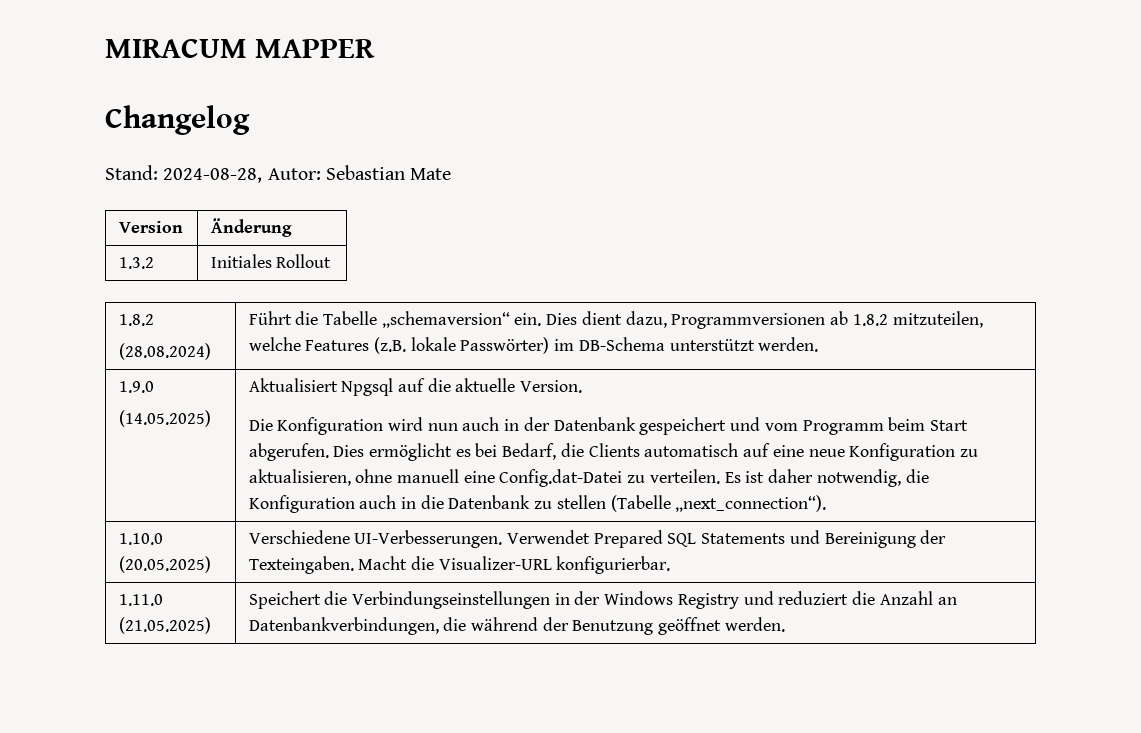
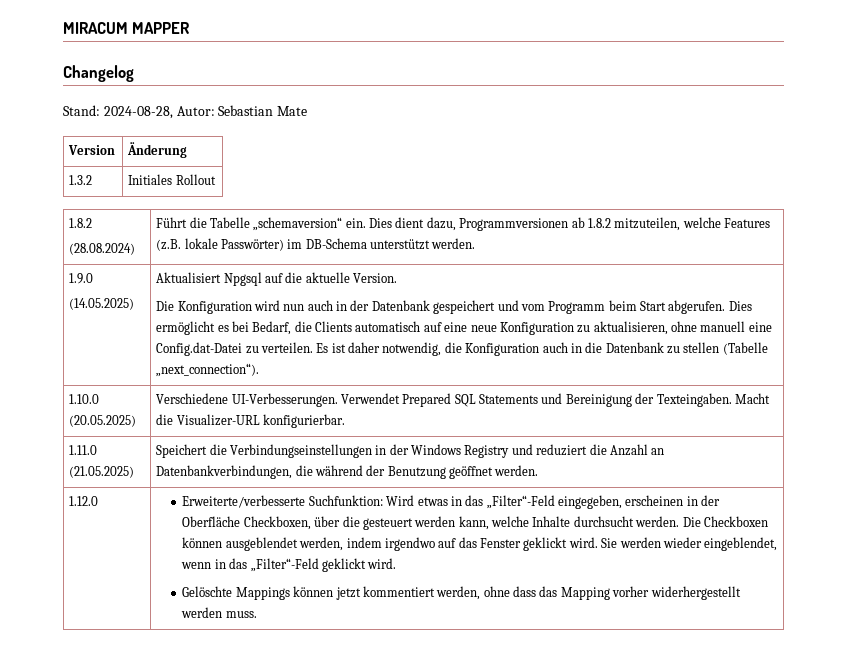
+ 1.12.0 | Erweiterte/verbesserte Suchfunktion: Wird etwas in das „Filter“-Feld eingegeben, erscheinen in der Oberfläche Checkboxen, über die gesteuert werden kann, welche Inhalte durchsucht werden. Die Checkboxen können ausgeblendet werden, indem irgendwo auf das Fenster geklickt wird. Sie werden wieder eingeblendet, wenn in das „Filter“-Feld geklickt wird.
+ Gelöschte Mappings können jetzt kommentiert werden, ohne dass das Mapping vorher widerhergestellt werden muss.

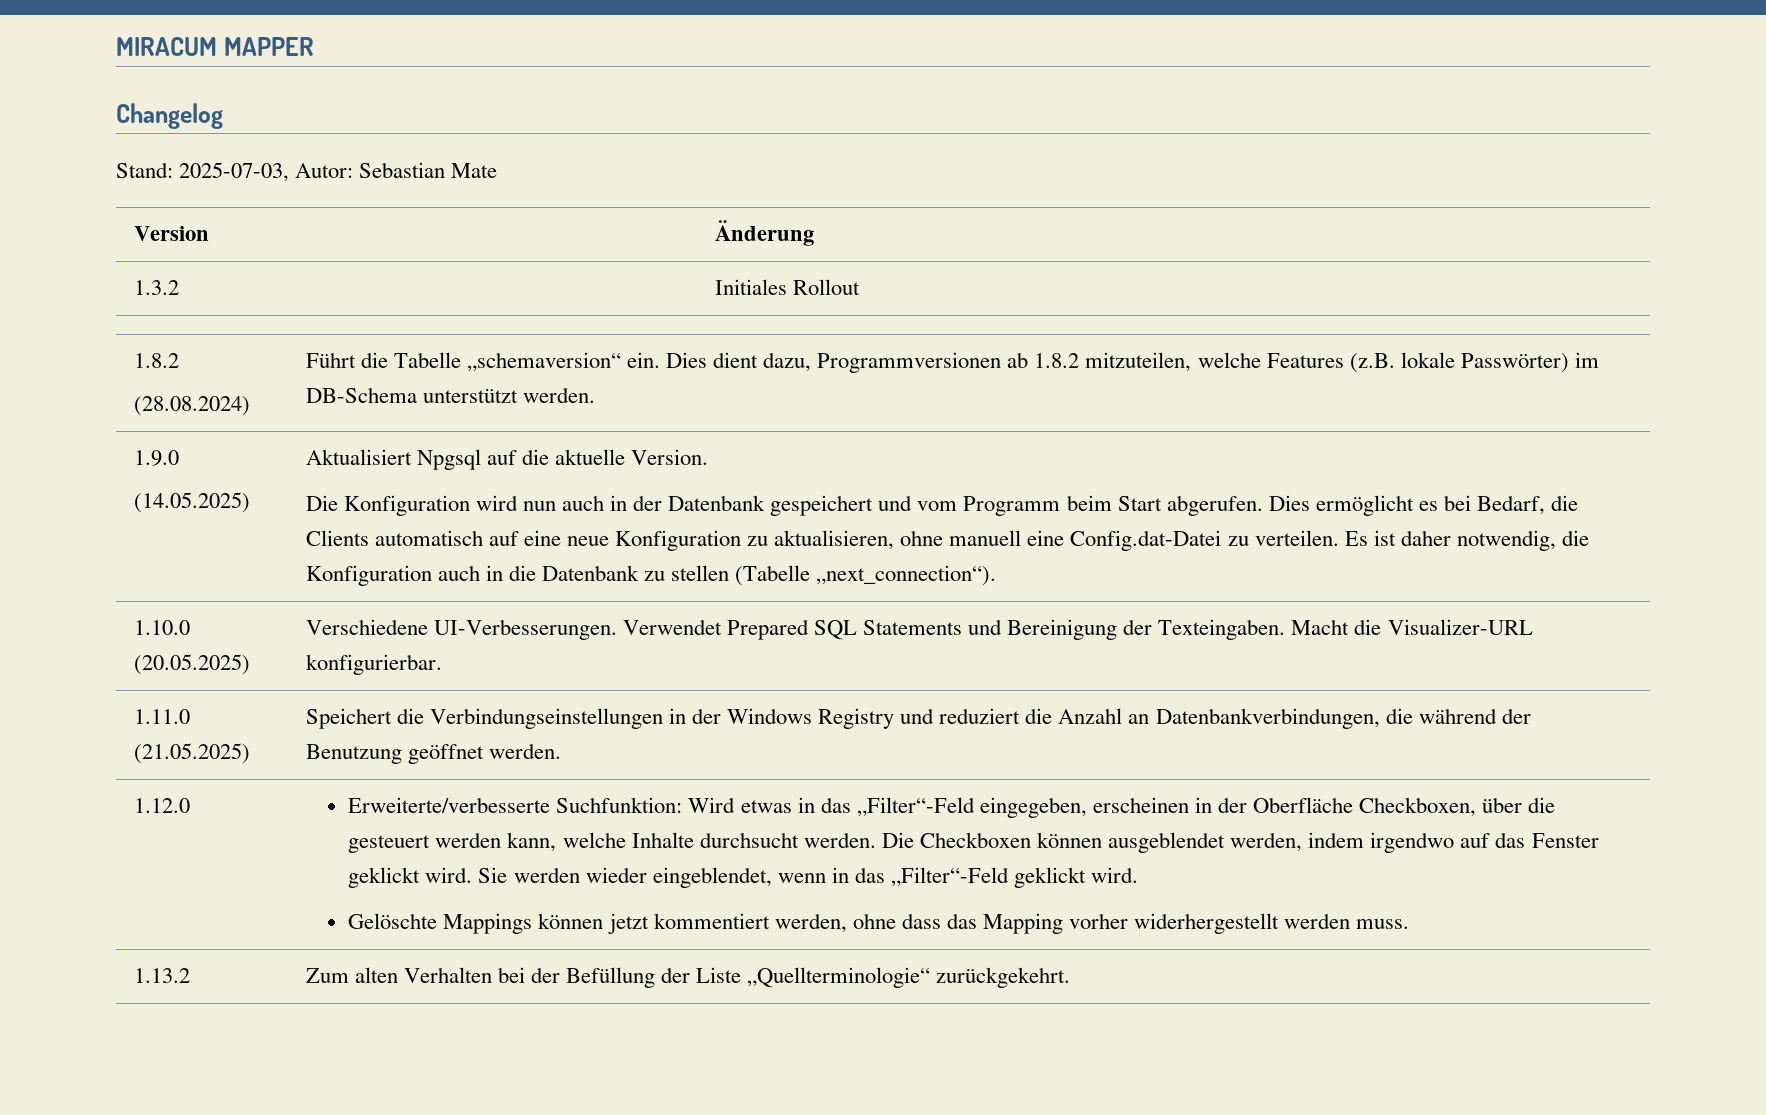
- Stand: 2024-08-28, Autor: Sebastian Mate
+ Stand: 2025-07-03, Autor: Sebastian Mate
+ 1.13.2 | Zum alten Verhalten bei der Befüllung der Liste „Quellterminologie“ zurückgekehrt.

